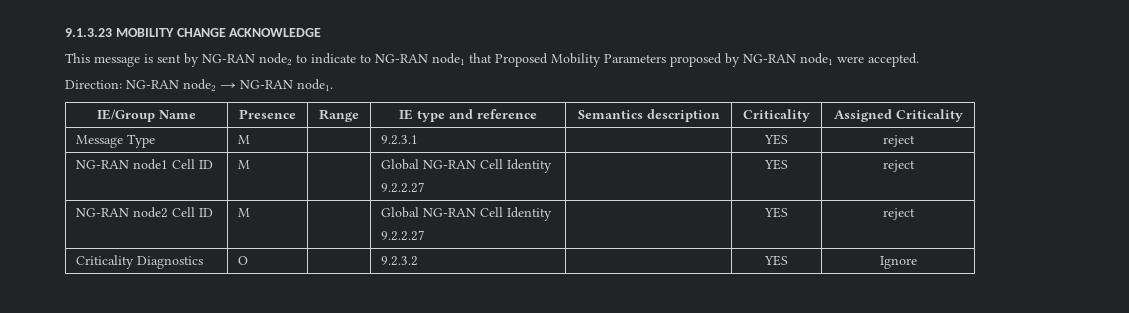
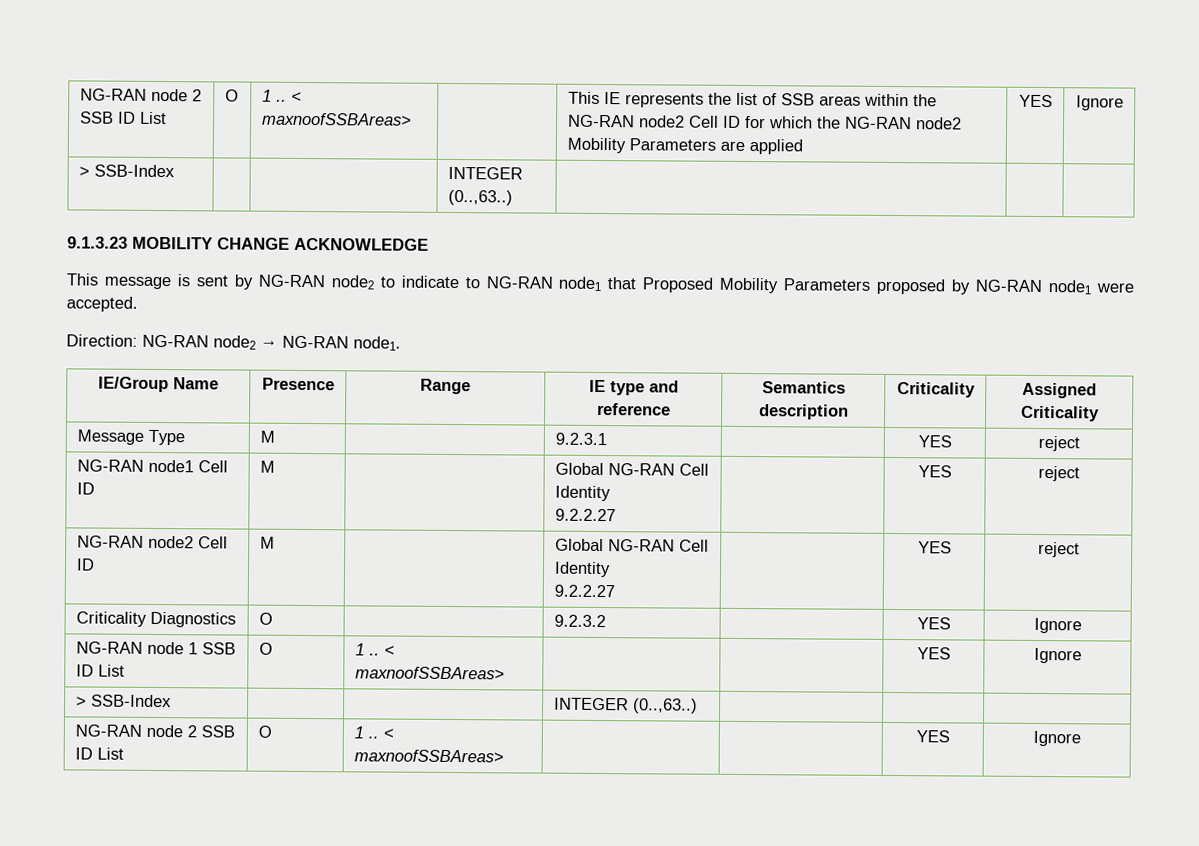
+ NG-RAN node 2 SSB ID List | O | 1 .. < maxnoofSSBAreas> | | This IE represents the list of SSB areas within the NG-RAN node2 Cell ID for which the NG-RAN node2 Mobility Parameters are applied | YES | Ignore
+ > SSB-Index | | | INTEGER (0..,63..) | | |
+ NG-RAN node 1 SSB ID List | O | 1 .. < maxnoofSSBAreas> | | | YES | Ignore
+ > SSB-Index | | | INTEGER (0..,63..) | | |
+ NG-RAN node 2 SSB ID List | O | 1 .. < maxnoofSSBAreas> | | | YES | Ignore

